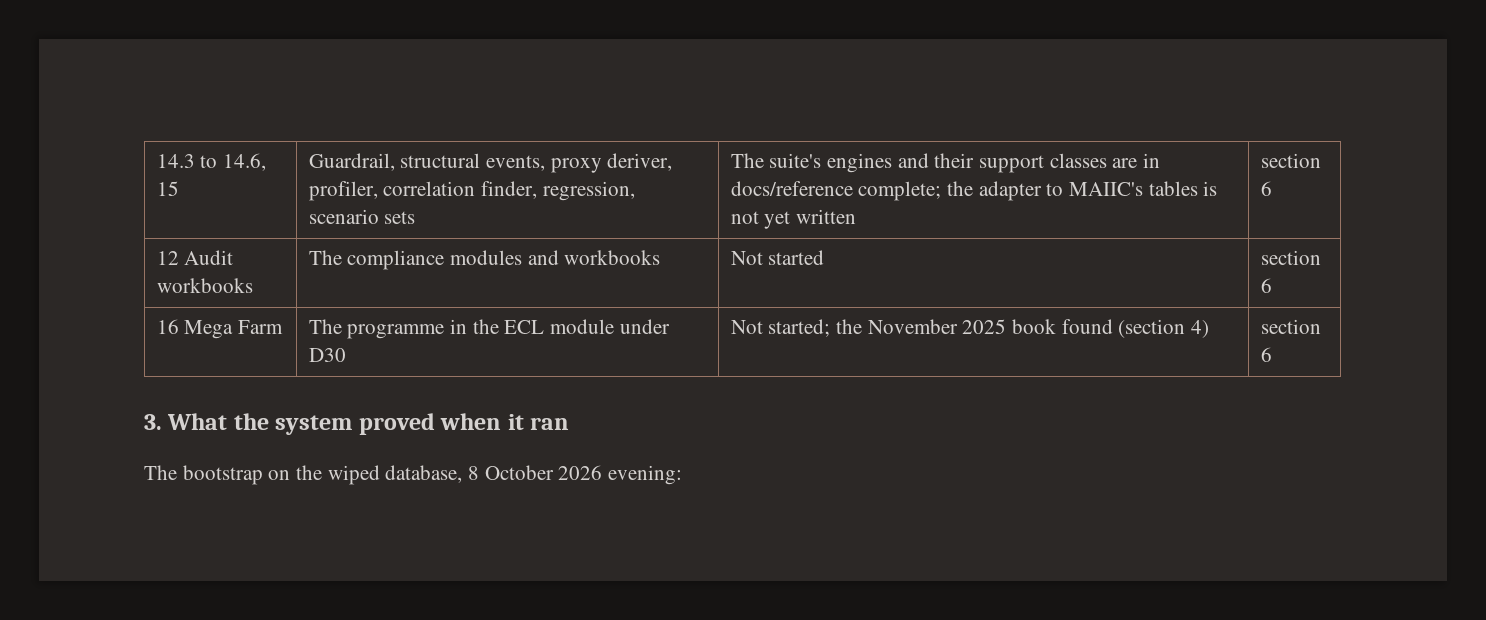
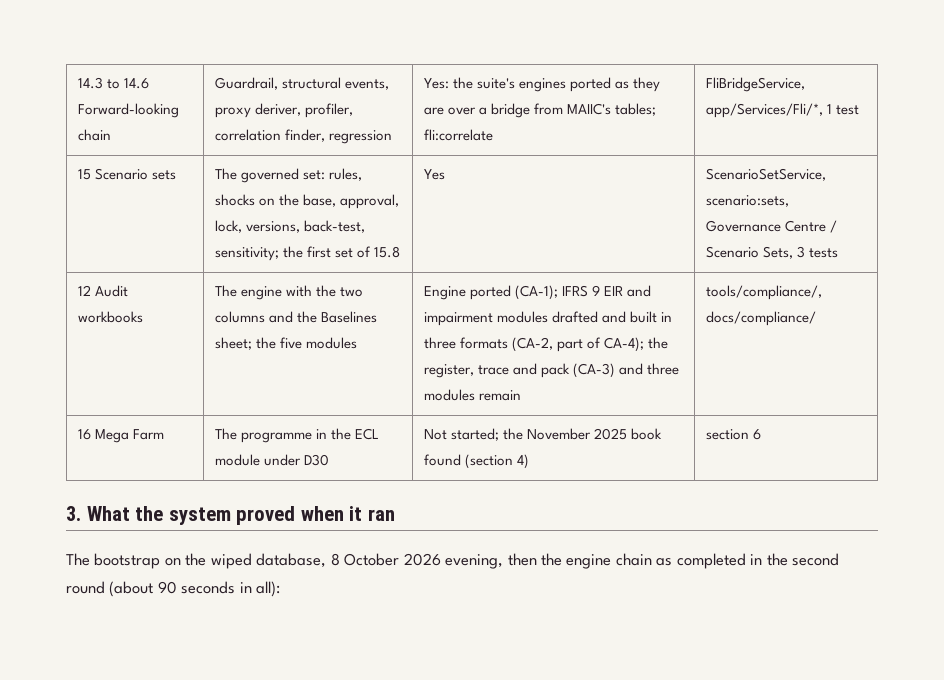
- 14.3 to 14.6, 15 | Guardrail, structural events, proxy deriver, profiler, correlation finder, regression, scenario sets | The suite's engines and their support classes are in docs/reference complete; the adapter to MAIIC's tables is not yet written | section 6
- 12 Audit workbooks | The compliance modules and workbooks | Not started | section 6
+ 14.3 to 14.6 Forward-looking chain | Guardrail, structural events, proxy deriver, profiler, correlation finder, regression | Yes: the suite's engines ported as they are over a bridge from MAIIC's tables; fli:correlate | FliBridgeService, app/Services/Fli/*, 1 test
+ 15 Scenario sets | The governed set: rules, shocks on the base, approval, lock, versions, back-test, sensitivity; the first set of 15.8 | Yes | ScenarioSetService, scenario:sets, Governance Centre / Scenario Sets, 3 tests
+ 12 Audit workbooks | The engine with the two columns and the Baselines sheet; the five modules | Engine ported (CA-1); IFRS 9 EIR and impairment modules drafted and built in three formats (CA-2, part of CA-4); the register, trace and pack (CA-3) and three modules remain | tools/compliance/, docs/compliance/
- The bootstrap on the wiped database, 8 October 2026 evening:
+ The bootstrap on the wiped database, 8 October 2026 evening, then the engine chain as completed in the second round (about 90 seconds in all):

